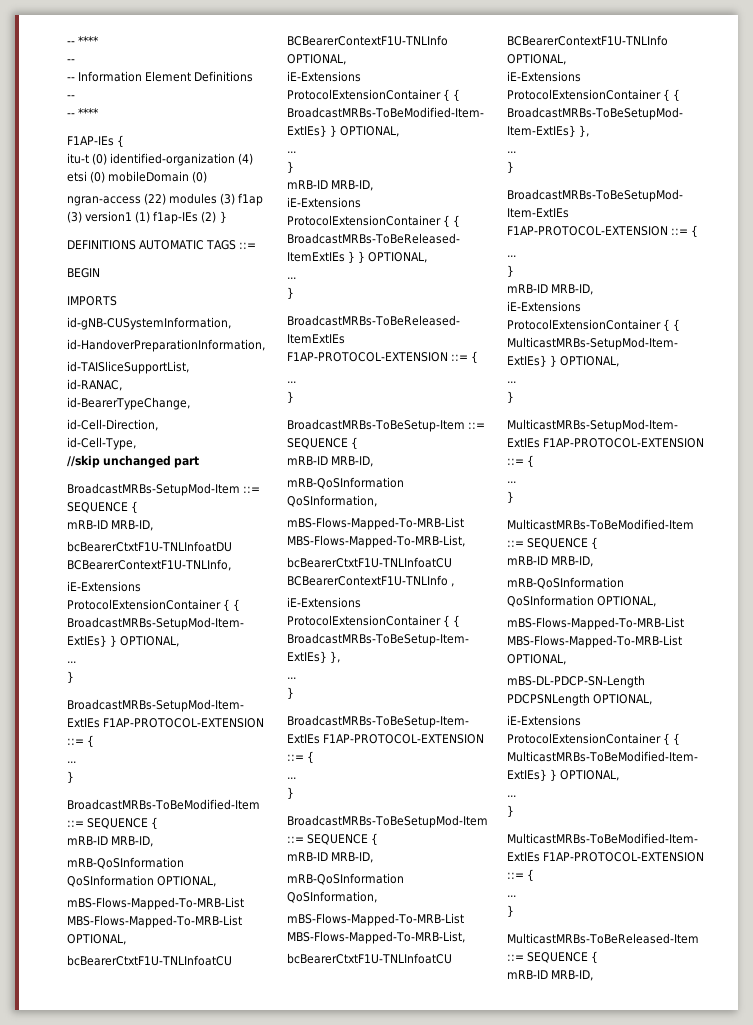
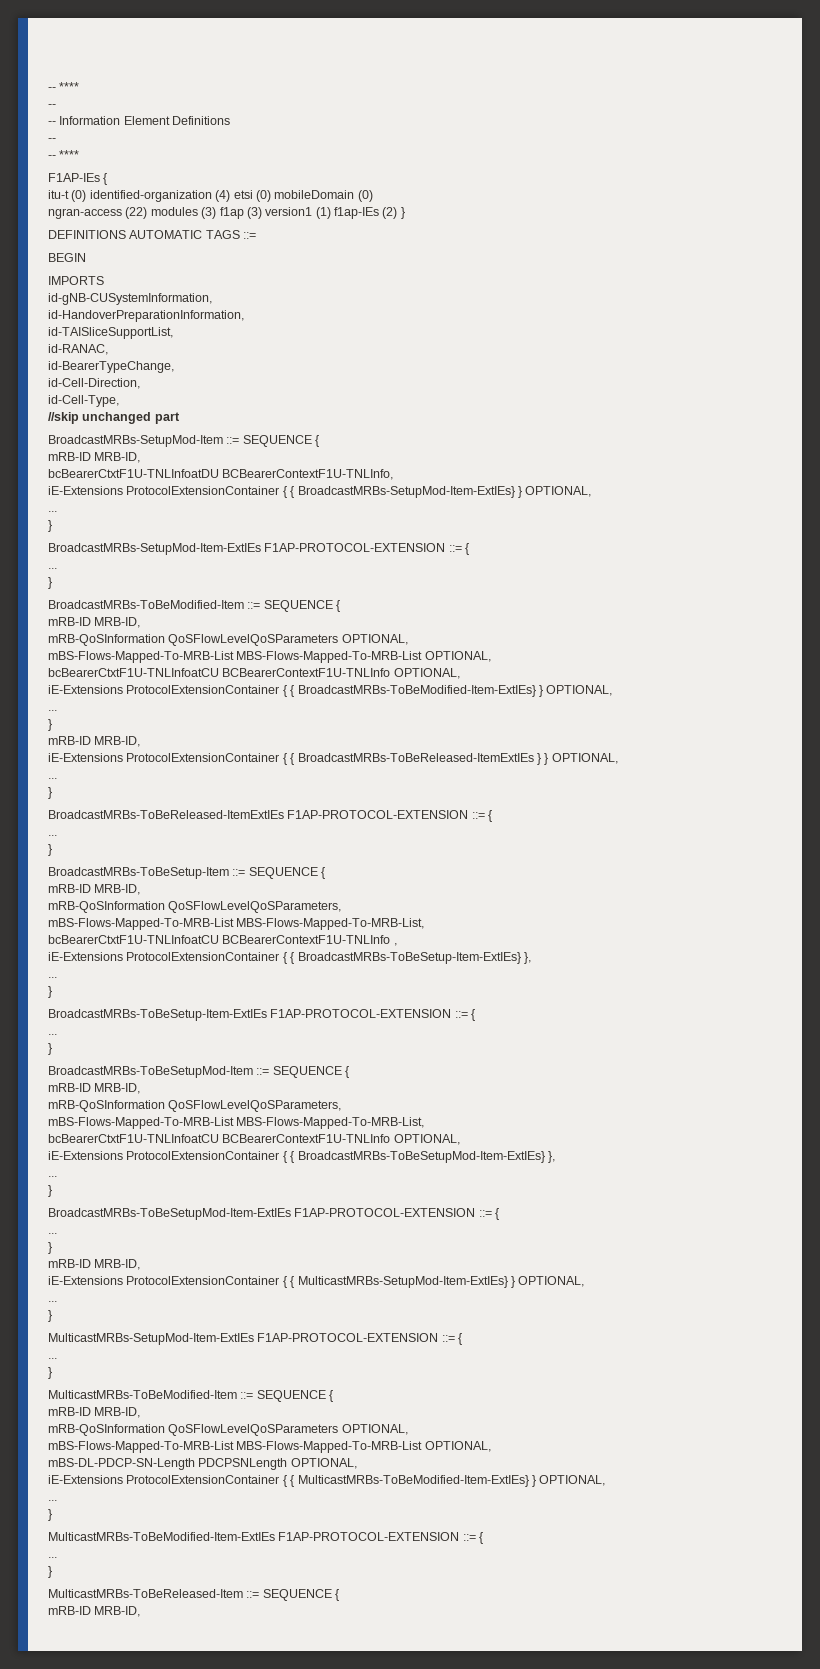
  BroadcastMRBs-ToBeModified-Item ::= SEQUENCE {
  mRB-ID MRB-ID,
- mRB-QoSInformation QoSInformation OPTIONAL,
+ mRB-QoSInformation QoSFlowLevelQoSParameters OPTIONAL,
  BroadcastMRBs-ToBeSetup-Item ::= SEQUENCE {
  mRB-ID MRB-ID,
- mRB-QoSInformation QoSInformation,
+ mRB-QoSInformation QoSFlowLevelQoSParameters,
  BroadcastMRBs-ToBeSetupMod-Item ::= SEQUENCE {
  mRB-ID MRB-ID,
- mRB-QoSInformation QoSInformation,
+ mRB-QoSInformation QoSFlowLevelQoSParameters,
  MulticastMRBs-ToBeModified-Item ::= SEQUENCE {
  mRB-ID MRB-ID,
- mRB-QoSInformation QoSInformation OPTIONAL,
+ mRB-QoSInformation QoSFlowLevelQoSParameters OPTIONAL,

